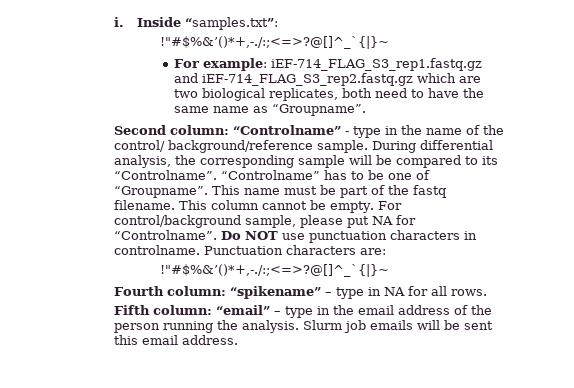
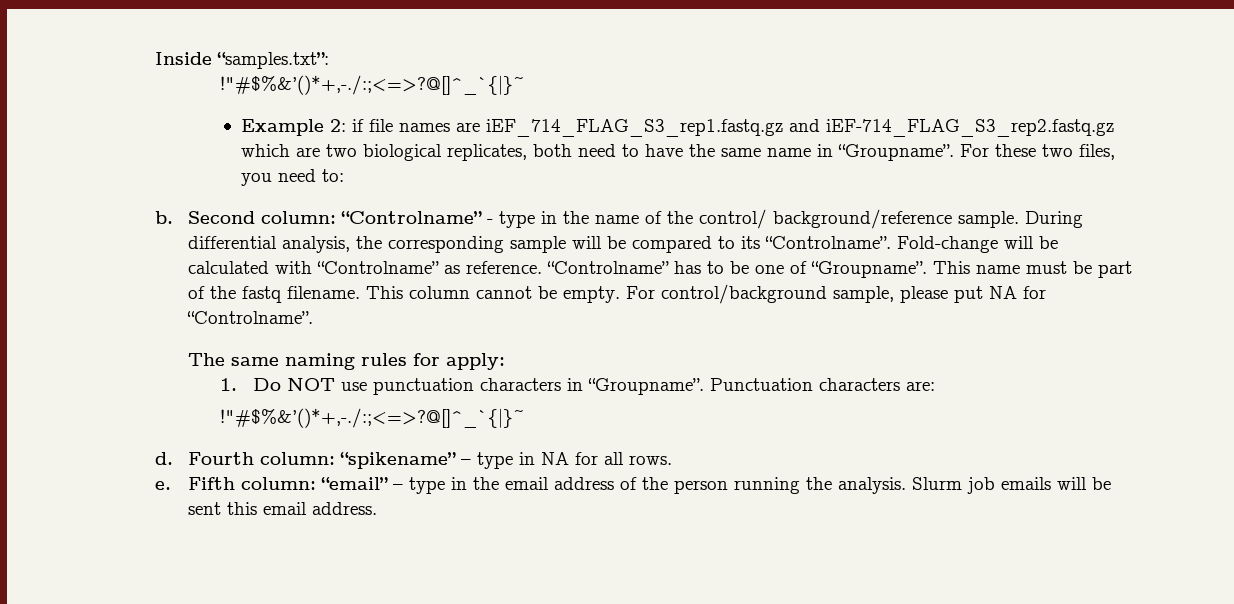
- i.
- For example: iEF-714_FLAG_S3_rep1.fastq.gz and iEF-714_FLAG_S3_rep2.fastq.gz which are two biological replicates, both need to have the same name as “Groupname”.
- Second column: “Controlname” - type in the name of the control/ background/reference sample.
+ Example 2: if file names are iEF_714_FLAG_S3_rep1.fastq.gz and iEF-714_FLAG_S3_rep2.fastq.gz which are two biological replicates, both need to have the same name in “Groupname”. For these two files, you need to:
+ b. Second column: “Controlname” - type in the name of the control/ background/reference sample.
+ Fold-change will be calculated with “Controlname” as reference.
- For control/background sample, please put NA for “Controlname”. Do NOT use punctuation characters in controlname.
+ For control/background sample, please put NA for “Controlname”.
+ The same naming rules for apply:
+ 1. Do NOT use punctuation characters in “Groupname”.
+ d.
+ e.

